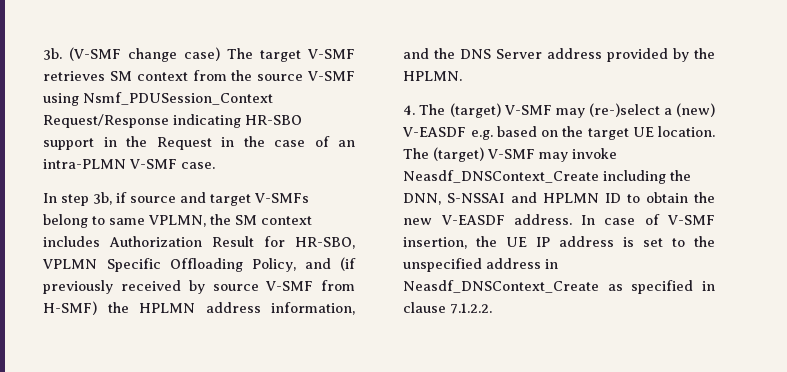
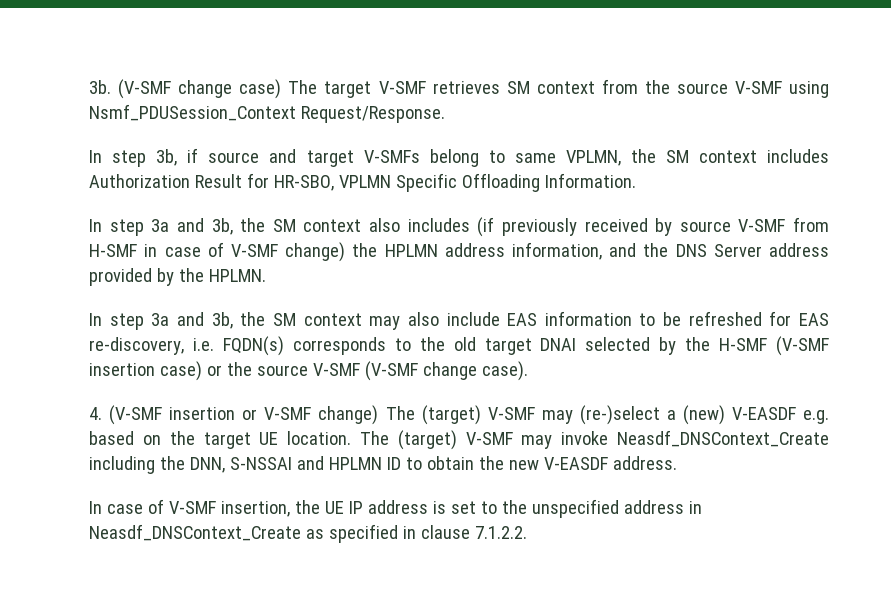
- (V-SMF change case) The target V-SMF retrieves SM context from the source V-SMF using Nsmf_PDUSession_Context Request/Response indicating HR-SBO support in the Request in the case of an intra-PLMN V-SMF case.
+ (V-SMF change case) The target V-SMF retrieves SM context from the source V-SMF using Nsmf_PDUSession_Context Request/Response.
- In step 3b, if source and target V-SMFs belong to same VPLMN, the SM context includes Authorization Result for HR-SBO, VPLMN Specific Offloading Policy, and (if previously received by source V-SMF from H-SMF) the HPLMN address information, and the DNS Server address provided by the HPLMN.
+ In step 3b, if source and target V-SMFs belong to same VPLMN, the SM context includes Authorization Result for HR-SBO, VPLMN Specific Offloading Information.
+ In step 3a and 3b, the SM context also includes (if previously received by source V-SMF from H-SMF in case of V-SMF change) the HPLMN address information, and the DNS Server address provided by the HPLMN.
- 4. The (target) V-SMF may (re-)select a (new) V-EASDF e.g. based on the target UE location.
+ In step 3a and 3b, the SM context may also include EAS information to be refreshed for EAS re-discovery, i.e. FQDN(s) corresponds to the old target DNAI selected by the H-SMF (V-SMF insertion case) or the source V-SMF (V-SMF change case).
+ 4. (V-SMF insertion or V-SMF change) The (target) V-SMF may (re-)select a (new) V-EASDF e.g. based on the target UE location.
- The (target) V-SMF may invoke Neasdf_DNSContext_Create including the DNN, S-NSSAI and HPLMN ID to obtain the new V-EASDF address. In case of V-SMF insertion, the UE IP address is set to the unspecified address in Neasdf_DNSContext_Create as specified in clause 7.1.2.2.
+ The (target) V-SMF may invoke Neasdf_DNSContext_Create including the DNN, S-NSSAI and HPLMN ID to obtain the new V-EASDF address.
+ In case of V-SMF insertion, the UE IP address is set to the unspecified address in Neasdf_DNSContext_Create as specified in clause 7.1.2.2.

